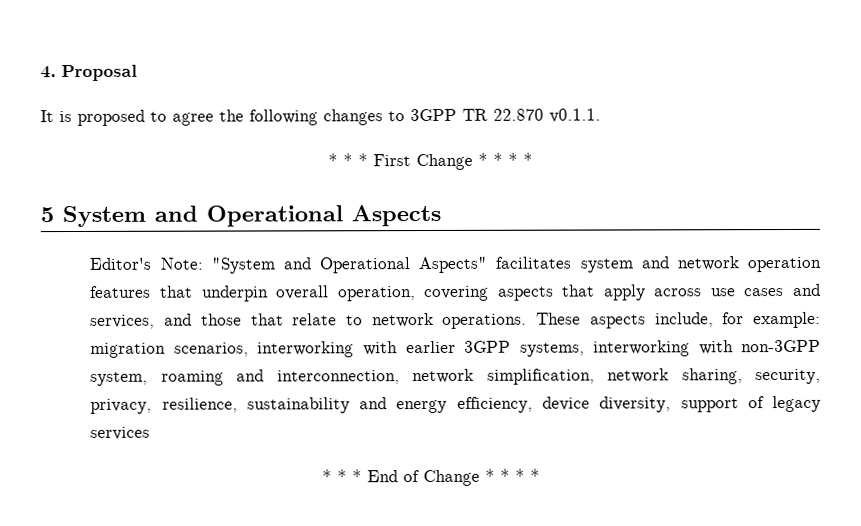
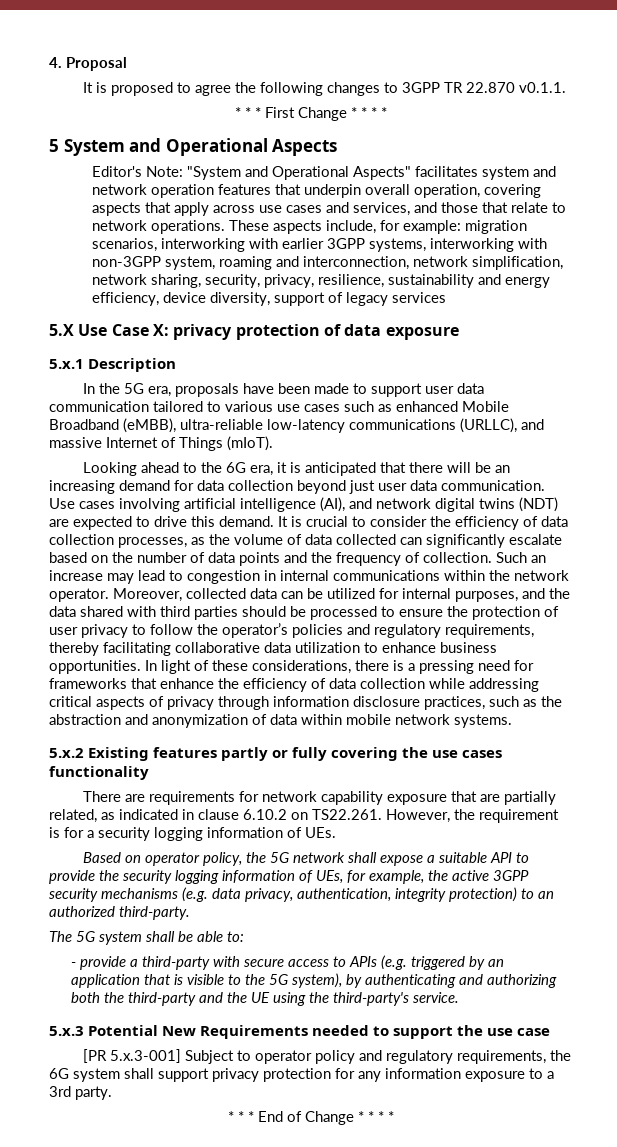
+ 5.X Use Case X: privacy protection of data exposure
+ 5.x.1 Description
+ In the 5G era, proposals have been made to support user data communication tailored to various use cases such as enhanced Mobile Broadband (eMBB), ultra-reliable low-latency communications (URLLC), and massive Internet of Things (mIoT).
+ Looking ahead to the 6G era, it is anticipated that there will be an increasing demand for data collection beyond just user data communication. Use cases involving artificial intelligence (AI), and network digital twins (NDT) are expected to drive this demand. It is crucial to consider the efficiency of data collection processes, as the volume of data collected can significantly escalate based on the number of data points and the frequency of collection. Such an increase may lead to congestion in internal communications within the network operator. Moreover, collected data can be utilized for internal purposes, and the data shared with third parties should be processed to ensure the protection of user privacy to follow the operator’s policies and regulatory requirements, thereby facilitating collaborative data utilization to enhance business opportunities. In light of these considerations, there is a pressing need for frameworks that enhance the efficiency of data collection while addressing critical aspects of privacy through information disclosure practices, such as the abstraction and anonymization of data within mobile network systems.
+ 5.x.2 Existing features partly or fully covering the use cases functionality
+ There are requirements for network capability exposure that are partially related, as indicated in clause 6.10.2 on TS22.261. However, the requirement is for a security logging information of UEs.
+ Based on operator policy, the 5G network shall expose a suitable API to provide the security logging information of UEs, for example, the active 3GPP security mechanisms (e.g. data privacy, authentication, integrity protection) to an authorized third-party.
+ The 5G system shall be able to:
+ - provide a third-party with secure access to APIs (e.g. triggered by an application that is visible to the 5G system), by authenticating and authorizing both the third-party and the UE using the third-party's service.
+ 5.x.3 Potential New Requirements needed to support the use case
+ [PR 5.x.3-001] Subject to operator policy and regulatory requirements, the 6G system shall support privacy protection for any information exposure to a 3rd party.

